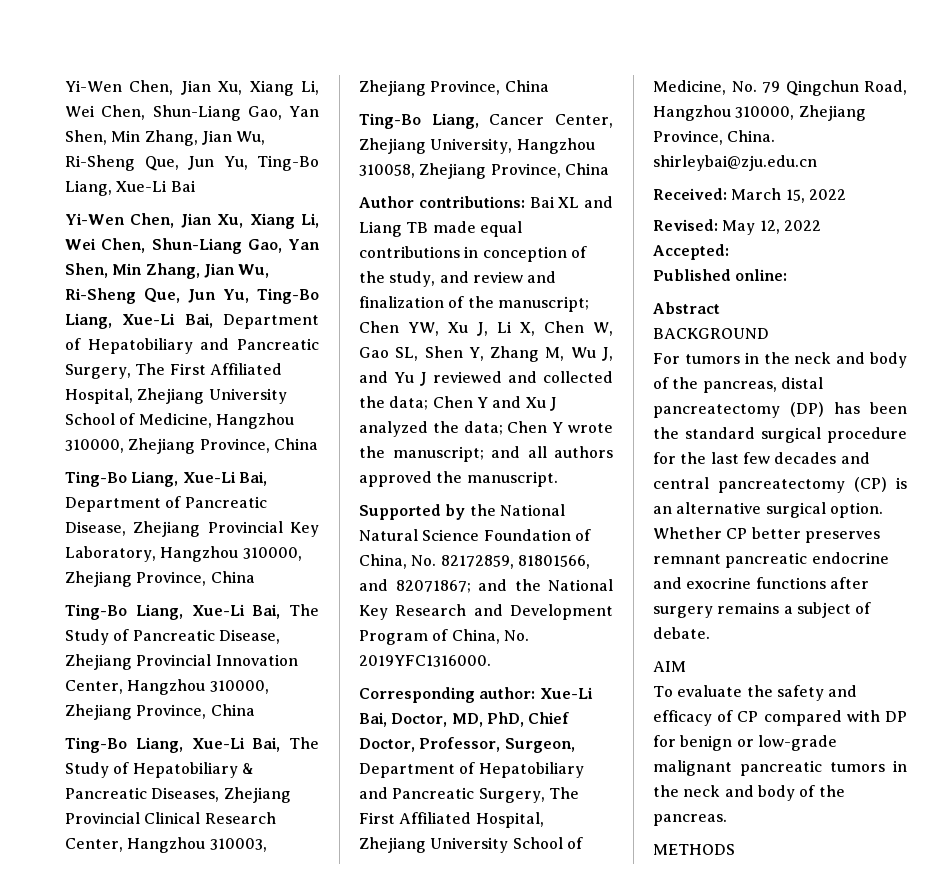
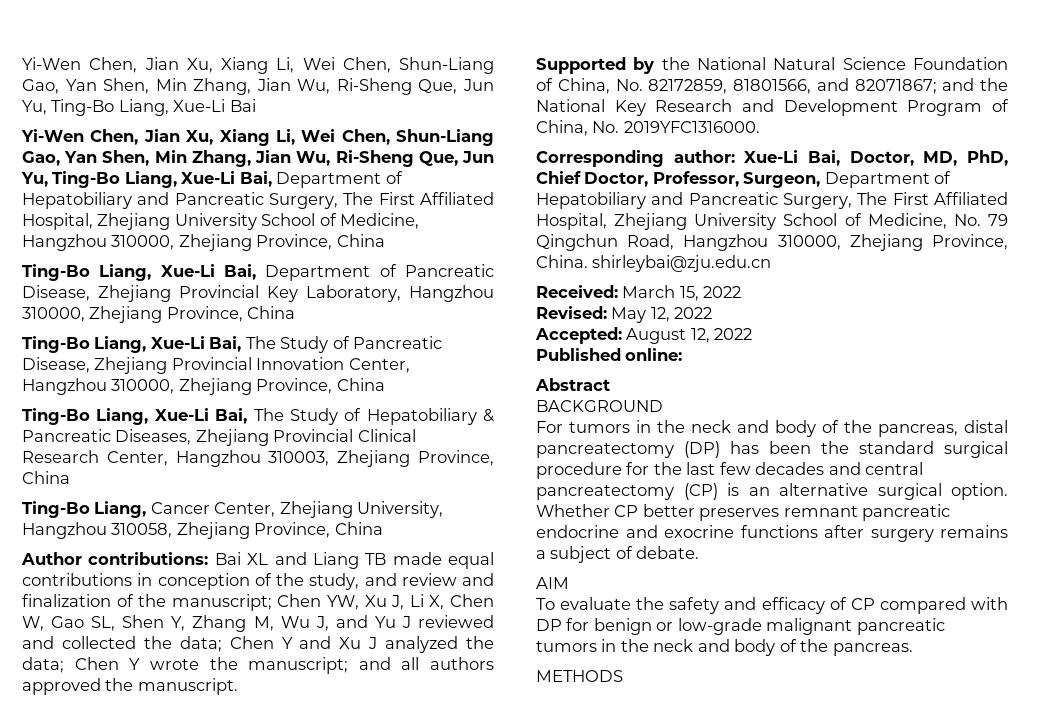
- Accepted:
+ Accepted: August 12, 2022

